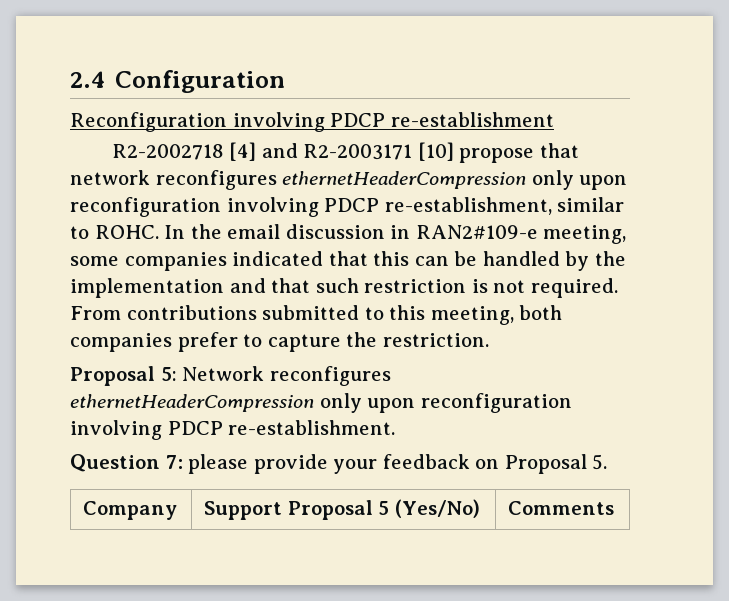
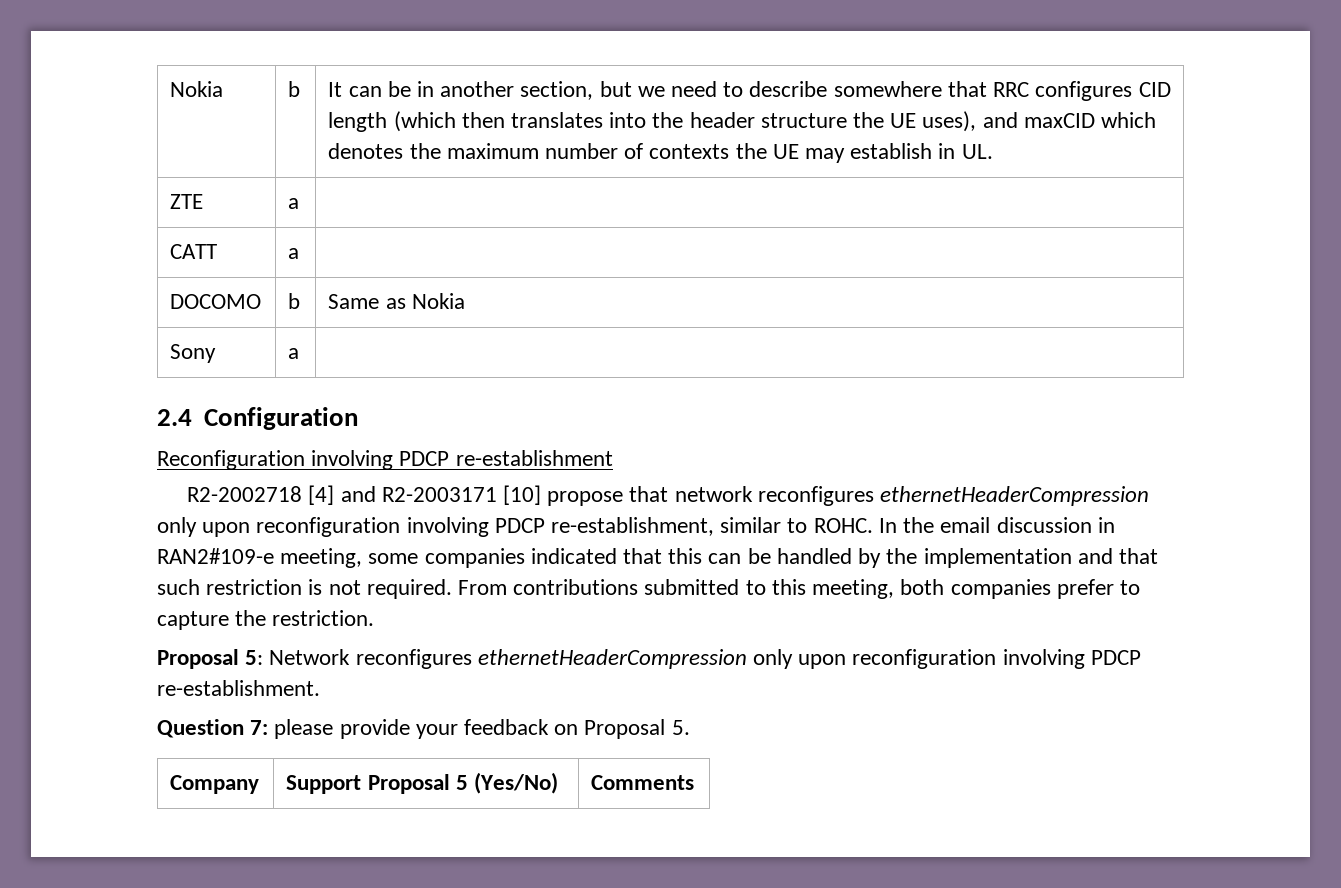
+ Nokia | b | It can be in another section, but we need to describe somewhere that RRC configures CID length (which then translates into the header structure the UE uses), and maxCID which denotes the maximum number of contexts the UE may establish in UL.
+ ZTE | a |
+ CATT | a |
+ DOCOMO | b | Same as Nokia
+ Sony | a |

